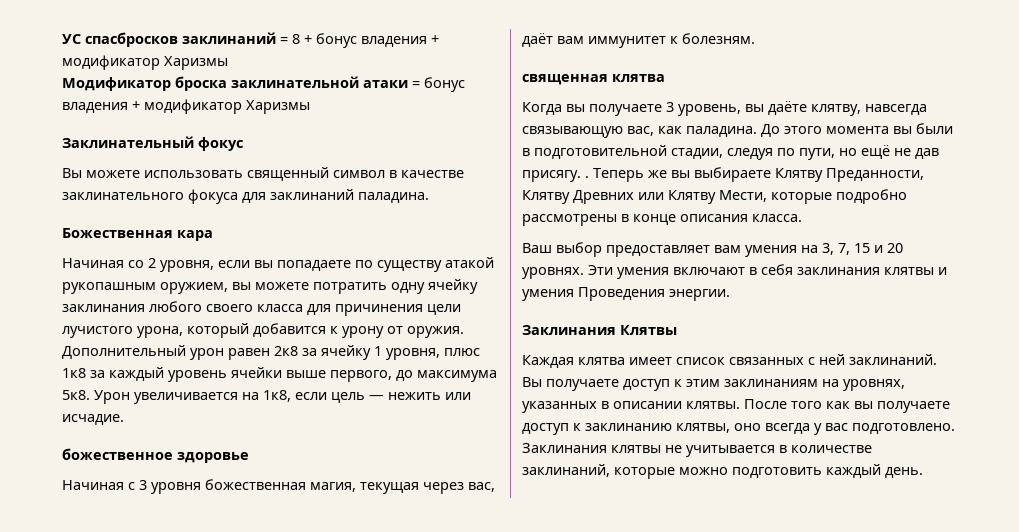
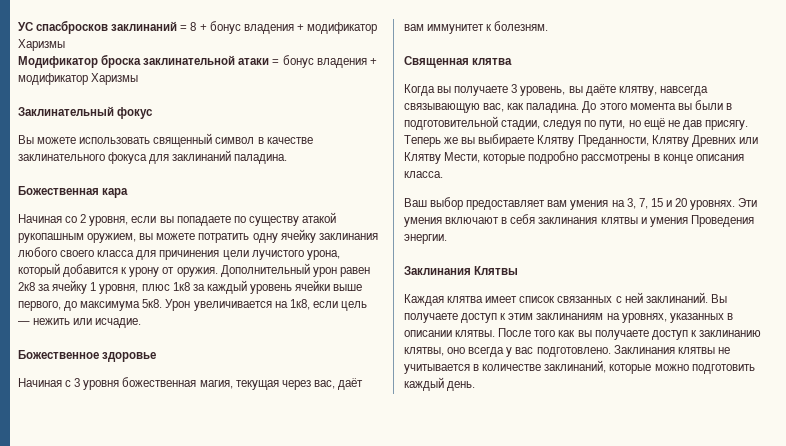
- божественное здоровье
+ Божественное здоровье
- священная клятва
+ Священная клятва
- До этого момента вы были в подготовительной стадии, следуя по пути, но ещё не дав присягу. .
+ До этого момента вы были в подготовительной стадии, следуя по пути, но ещё не дав присягу.

